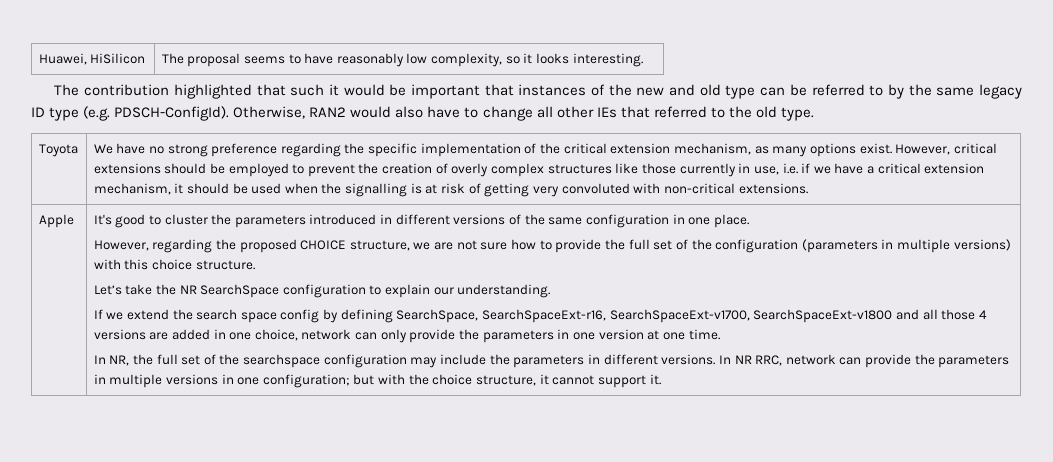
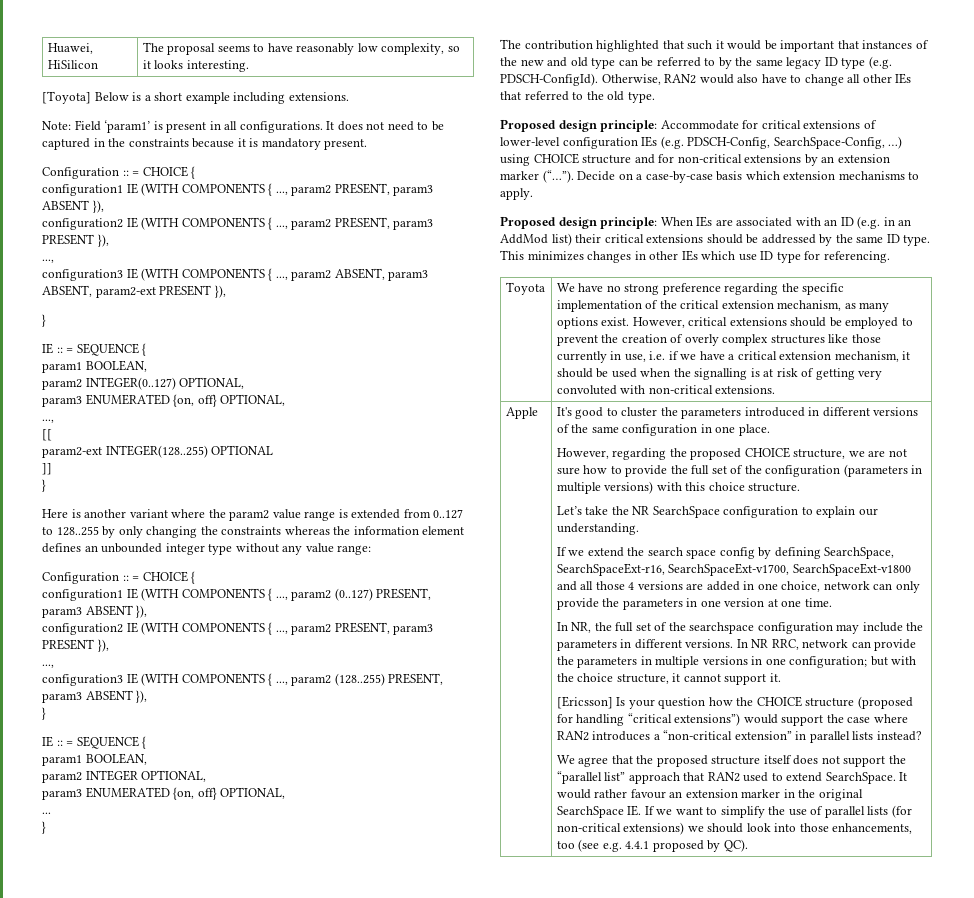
+ [Toyota] Below is a short example including extensions.
+ Note: Field ‘param1’ is present in all configurations. It does not need to be captured in the constraints because it is mandatory present.
+ Configuration :: = CHOICE {
+ configuration1 IE (WITH COMPONENTS { ..., param2 PRESENT, param3 ABSENT }),
+ configuration2 IE (WITH COMPONENTS { ..., param2 PRESENT, param3 PRESENT }),
+ ...,
+ configuration3 IE (WITH COMPONENTS { ..., param2 ABSENT, param3 ABSENT, param2-ext PRESENT }),
+ }
+ IE :: = SEQUENCE {
+ param1 BOOLEAN,
+ param2 INTEGER(0..127) OPTIONAL,
+ param3 ENUMERATED {on, off} OPTIONAL,
+ ...,
+ [[
+ param2-ext INTEGER(128..255) OPTIONAL
+ ]]
+ }
+ Here is another variant where the param2 value range is extended from 0..127 to 128..255 by only changing the constraints whereas the information element defines an unbounded integer type without any value range:
+ Configuration :: = CHOICE {
+ configuration1 IE (WITH COMPONENTS { ..., param2 (0..127) PRESENT, param3 ABSENT }),
+ configuration2 IE (WITH COMPONENTS { ..., param2 PRESENT, param3 PRESENT }),
+ ...,
+ configuration3 IE (WITH COMPONENTS { ..., param2 (128..255) PRESENT, param3 ABSENT }),
+ }
+ IE :: = SEQUENCE {
+ param1 BOOLEAN,
+ param2 INTEGER OPTIONAL,
+ param3 ENUMERATED {on, off} OPTIONAL,
+ ...
+ }
+ Proposed design principle: Accommodate for critical extensions of lower-level configuration IEs (e.g. PDSCH-Config, SearchSpace-Config, …) using CHOICE structure and for non-critical extensions by an extension marker (“…”). Decide on a case-by-case basis which extension mechanisms to apply.
+ Proposed design principle: When IEs are associated with an ID (e.g. in an AddMod list) their critical extensions should be addressed by the same ID type. This minimizes changes in other IEs which use ID type for referencing.
+ [Ericsson] Is your question how the CHOICE structure (proposed for handling “critical extensions”) would support the case where RAN2 introduces a “non-critical extension” in parallel lists instead?
+ We agree that the proposed structure itself does not support the “parallel list” approach that RAN2 used to extend SearchSpace. It would rather favour an extension marker in the original SearchSpace IE. If we want to simplify the use of parallel lists (for non-critical extensions) we should look into those enhancements, too (see e.g. 4.4.1 proposed by QC).

